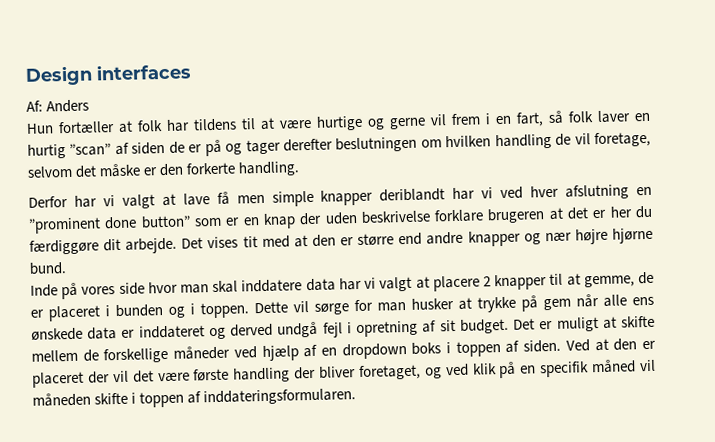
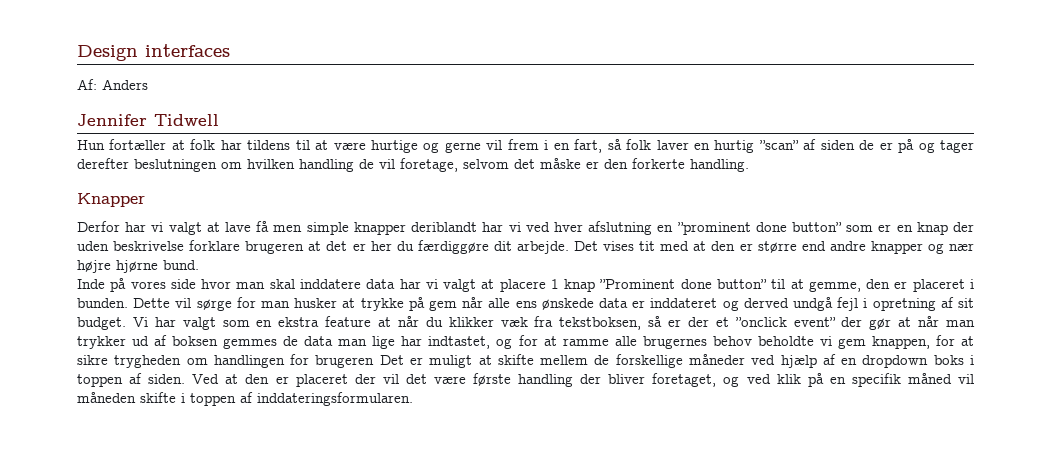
+ Jennifer Tidwell
+ Knapper
- Inde på vores side hvor man skal inddatere data har vi valgt at placere 2 knapper til at gemme, de er placeret i bunden og i toppen.
+ Inde på vores side hvor man skal inddatere data har vi valgt at placere 1 knap ”Prominent done button” til at gemme, den er placeret i bunden.
- Det er muligt at skifte mellem de forskellige måneder ved hjælp af en dropdown boks i toppen af siden.
+ Vi har valgt som en ekstra feature at når du klikker væk fra tekstboksen, så er der et ”onclick event” der gør at når man trykker ud af boksen gemmes de data man lige har indtastet, og for at ramme alle brugernes behov beholdte vi gem knappen, for at sikre trygheden om handlingen for brugeren Det er muligt at skifte mellem de forskellige måneder ved hjælp af en dropdown boks i toppen af siden.

